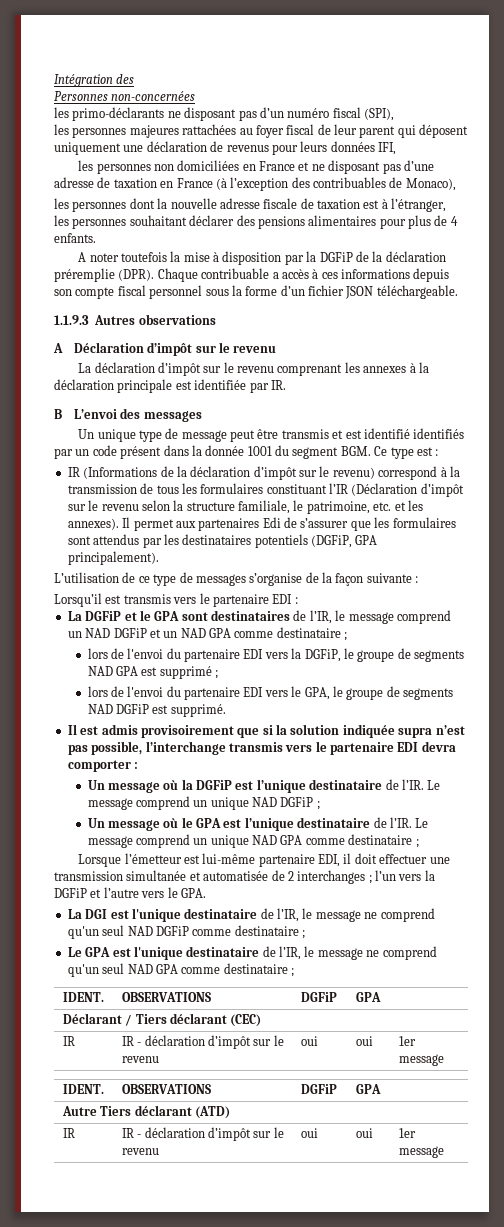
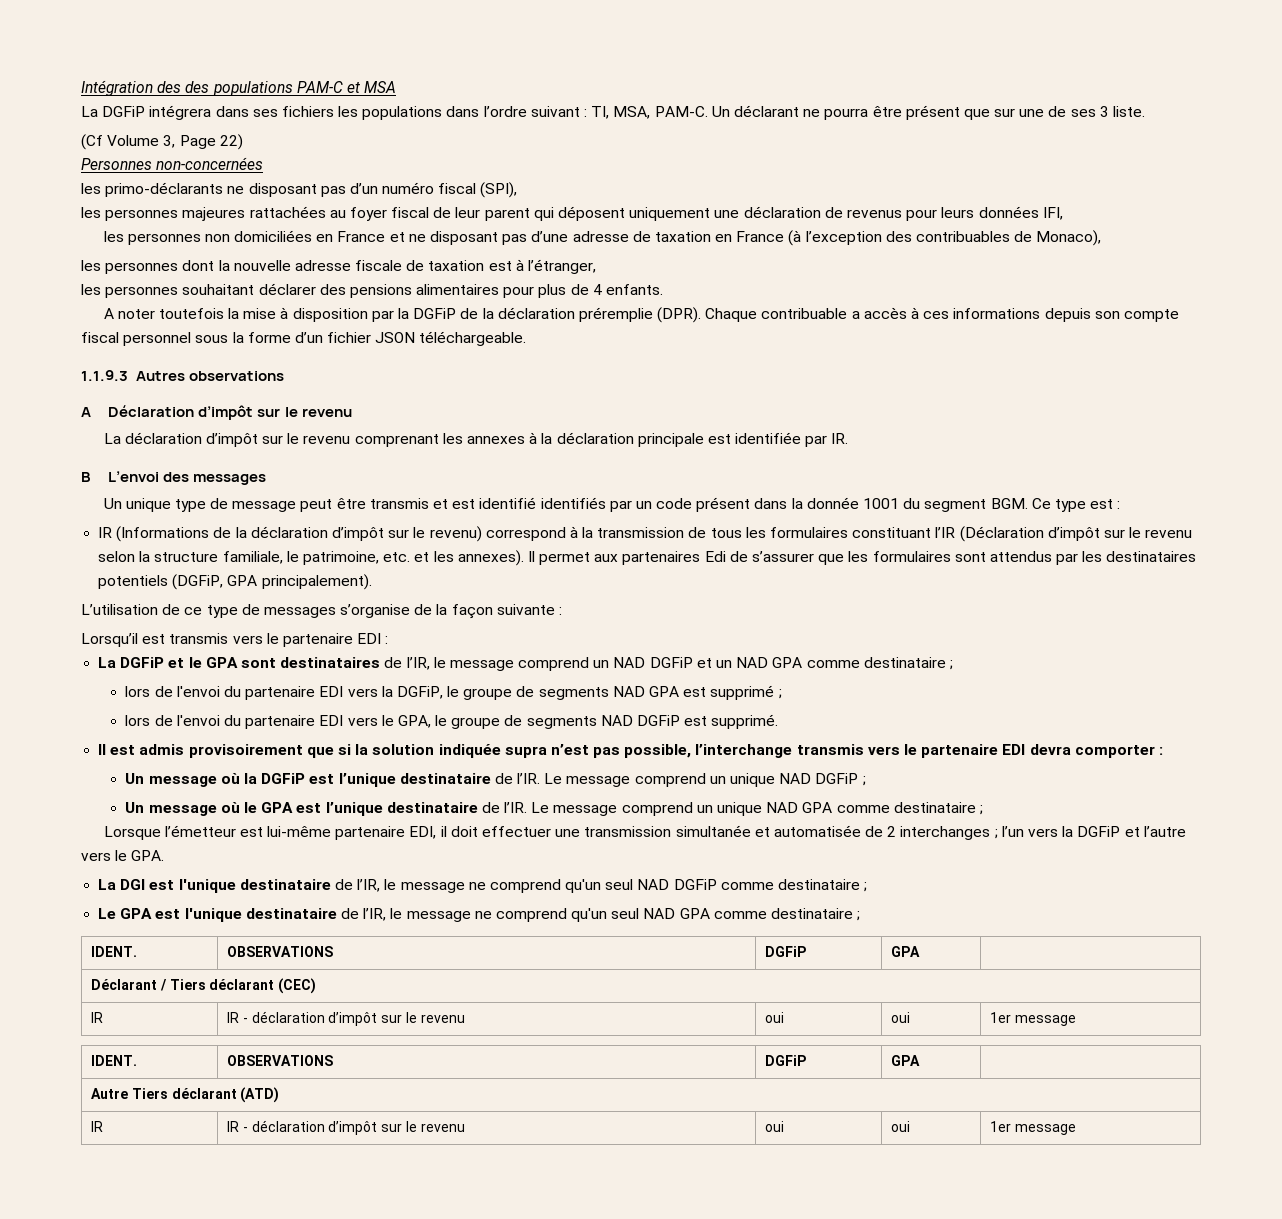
- Intégration des
+ Intégration des des populations PAM-C et MSA
+ La DGFiP intégrera dans ses fichiers les populations dans l’ordre suivant : TI, MSA, PAM-C. Un déclarant ne pourra être présent que sur une de ses 3 liste.
+ (Cf Volume 3, Page 22)

